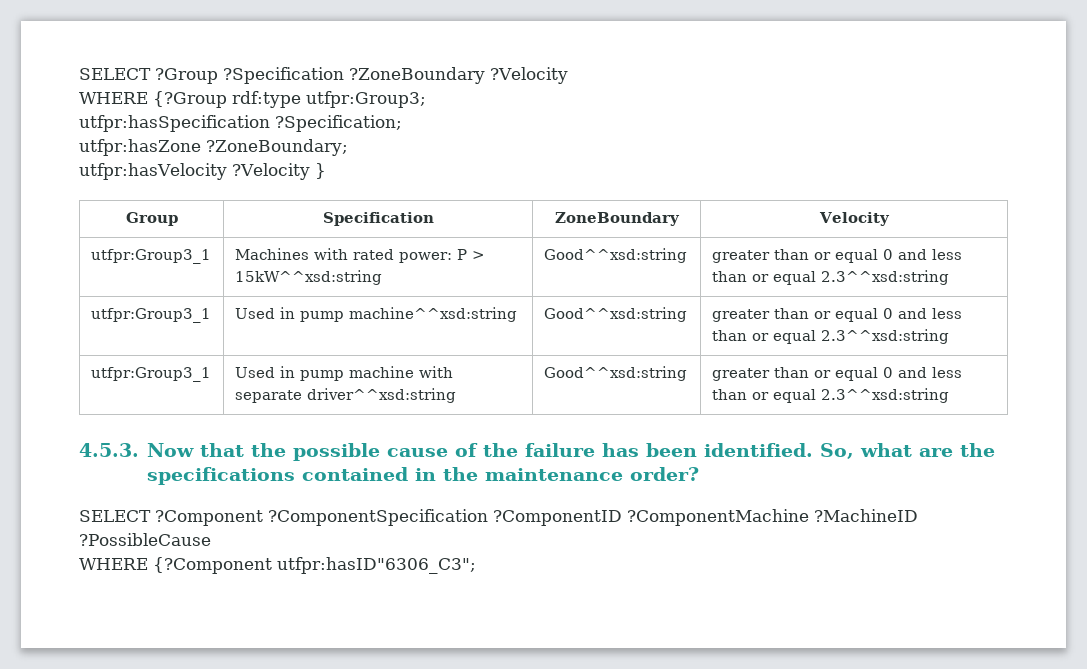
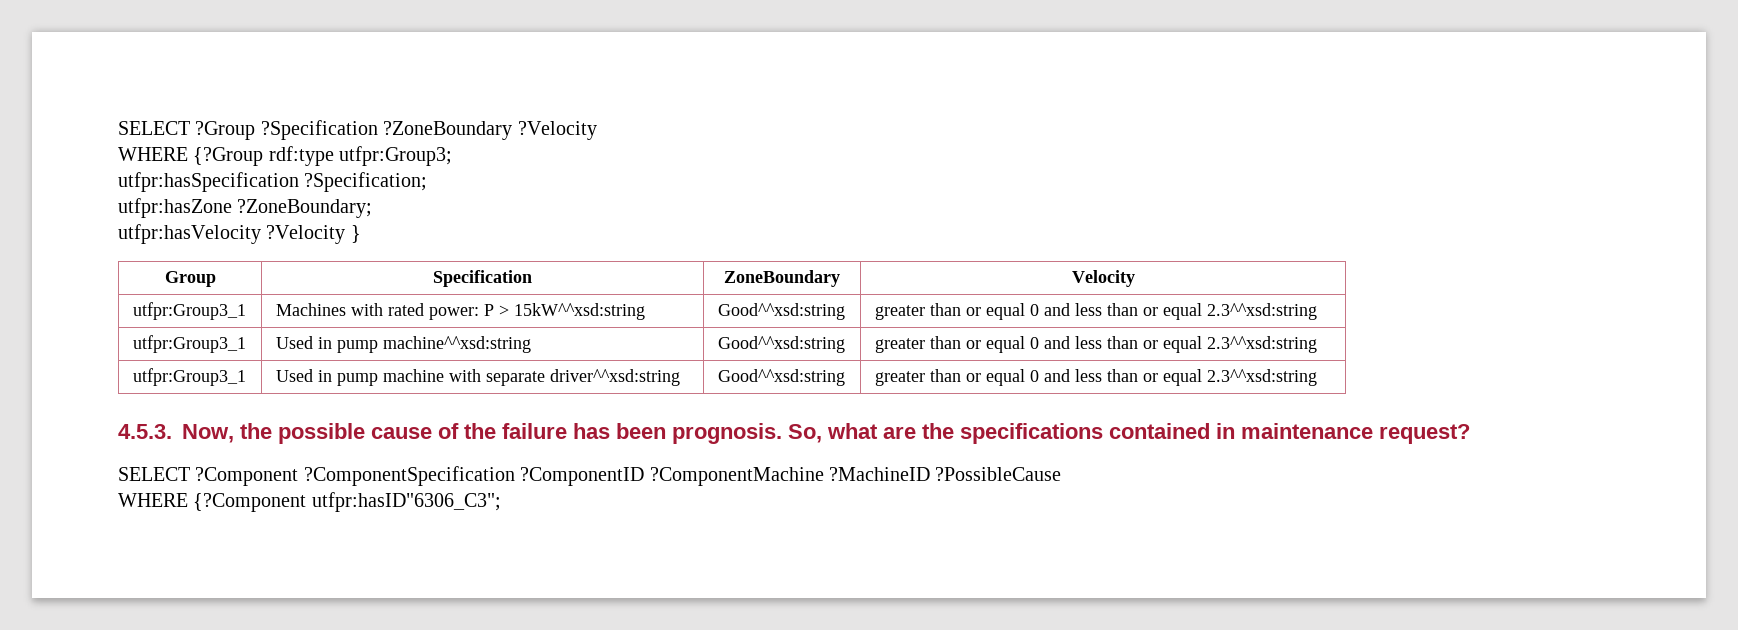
- 4.5.3. Now that the possible cause of the failure has been identified.
+ 4.5.3. Now, the possible cause of the failure has been prognosis.
- So, what are the specifications contained in the maintenance order?
+ So, what are the specifications contained in maintenance request?

